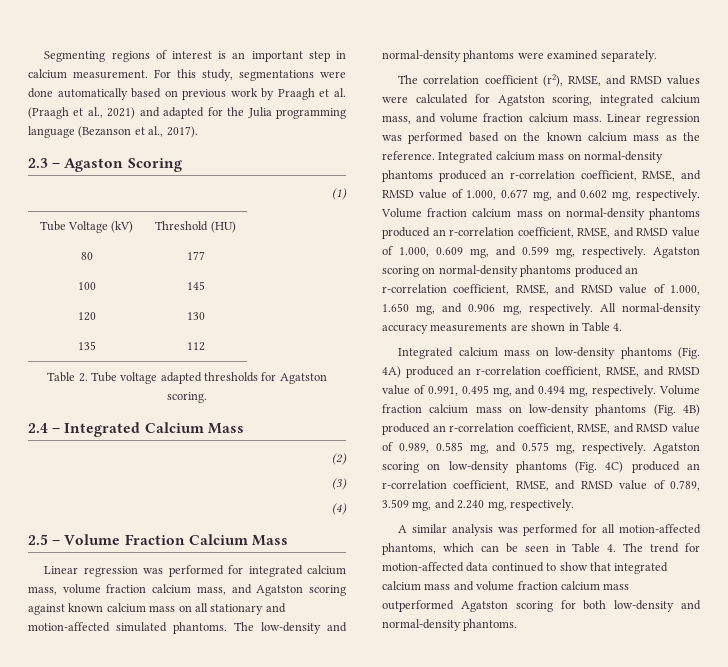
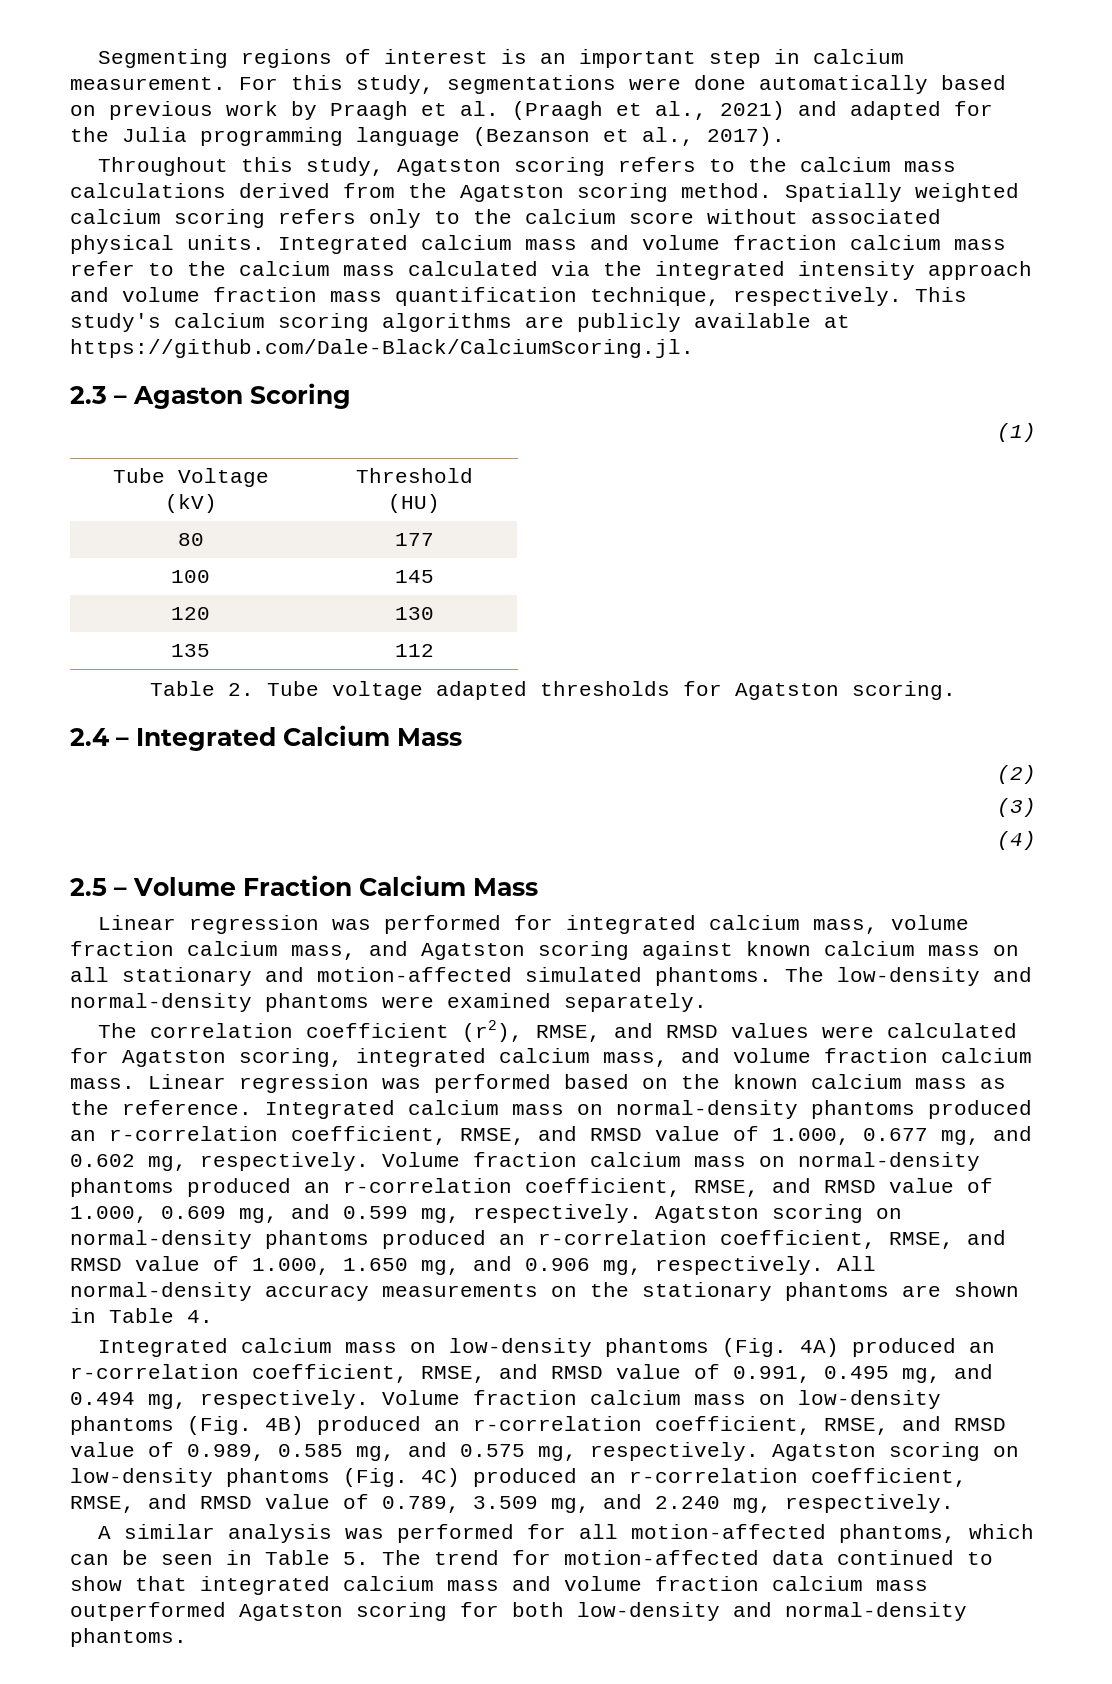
+ Throughout this study, Agatston scoring refers to the calcium mass calculations derived from the Agatston scoring method. Spatially weighted calcium scoring refers only to the calcium score without associated physical units. Integrated calcium mass and volume fraction calcium mass refer to the calcium mass calculated via the integrated intensity approach and volume fraction mass quantification technique, respectively. This study's calcium scoring algorithms are publicly available at https://github.com/Dale-Black/CalciumScoring.jl.
- All normal-density accuracy measurements are shown in Table 4.
+ All normal-density accuracy measurements on the stationary phantoms are shown in Table 4.
- A similar analysis was performed for all motion-affected phantoms, which can be seen in Table 4. The trend for motion-affected data continued to show that integrated calcium mass and volume fraction calcium mass outperformed Agatston scoring for both low-density and normal-density phantoms.
+ A similar analysis was performed for all motion-affected phantoms, which can be seen in Table 5. The trend for motion-affected data continued to show that integrated calcium mass and volume fraction calcium mass outperformed Agatston scoring for both low-density and normal-density phantoms.

